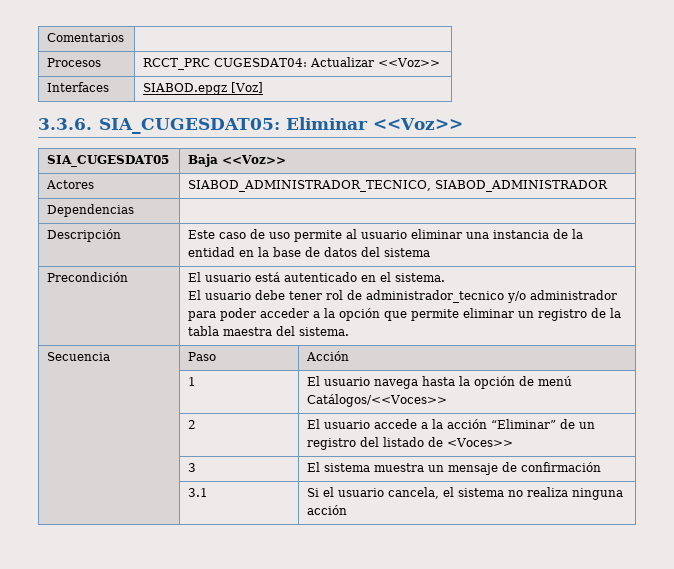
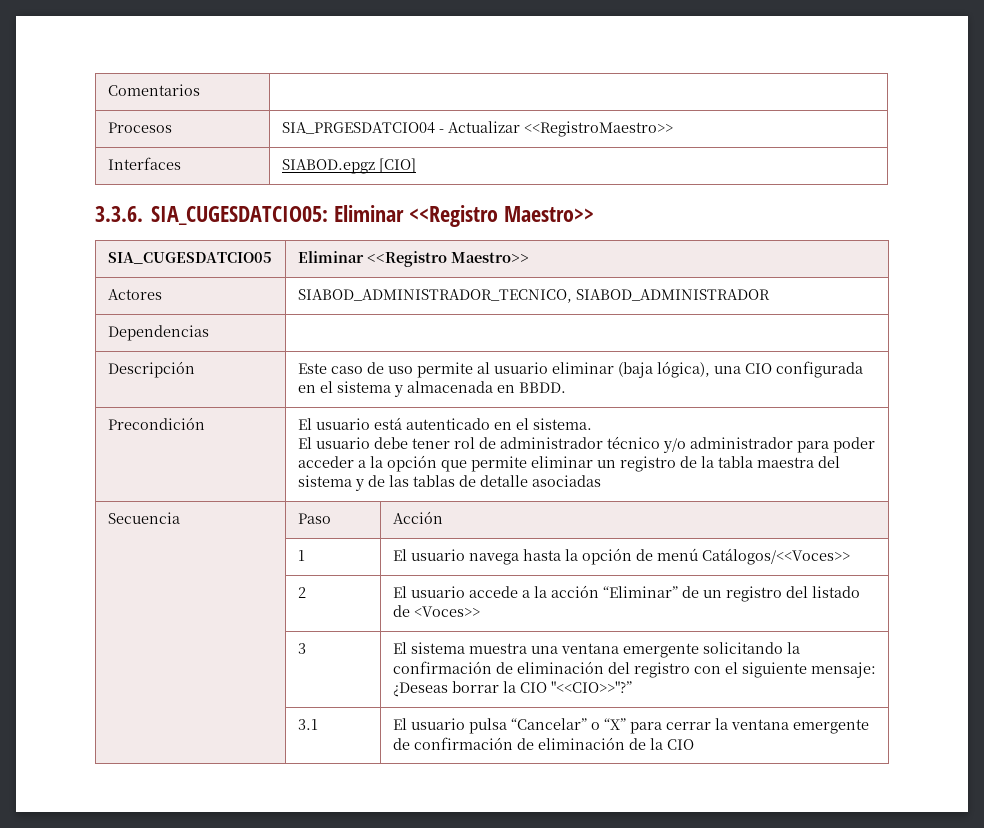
- Procesos | RCCT_PRC CUGESDAT04: Actualizar <<Voz>>
+ Procesos | SIA_PRGESDATCIO04 - Actualizar <<RegistroMaestro>>
- Interfaces | SIABOD.epgz [Voz]
+ Interfaces | SIABOD.epgz [CIO]
- 3.3.6. SIA_CUGESDAT05: Eliminar <<Voz>>
- SIA_CUGESDAT05 | Baja <<Voz>>
+ 3.3.6. SIA_CUGESDATCIO05: Eliminar <<Registro Maestro>>
+ SIA_CUGESDATCIO05 | Eliminar <<Registro Maestro>>
- Descripción | Este caso de uso permite al usuario eliminar una instancia de la entidad en la base de datos del sistema
+ Descripción | Este caso de uso permite al usuario eliminar (baja lógica), una CIO configurada en el sistema y almacenada en BBDD.
- El usuario debe tener rol de administrador_tecnico y/o administrador para poder acceder a la opción que permite eliminar un registro de la tabla maestra del sistema.
+ El usuario debe tener rol de administrador técnico y/o administrador para poder acceder a la opción que permite eliminar un registro de la tabla maestra del sistema y de las tablas de detalle asociadas
- | 3 | El sistema muestra un mensaje de confirmación
- | 3.1 | Si el usuario cancela, el sistema no realiza ninguna acción
+ | 3 | El sistema muestra una ventana emergente solicitando la confirmación de eliminación del registro con el siguiente mensaje: ¿Deseas borrar la CIO "<<CIO>>"?”
+ | 3.1 | El usuario pulsa “Cancelar” o “X” para cerrar la ventana emergente de confirmación de eliminación de la CIO

